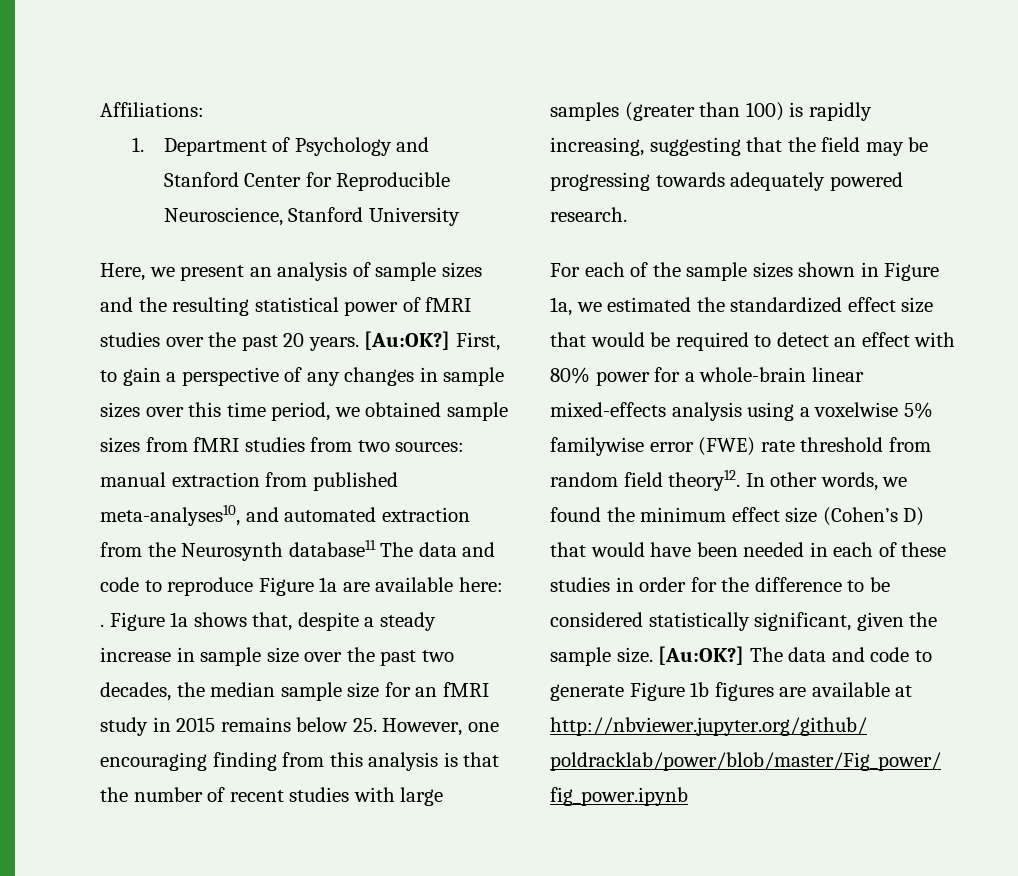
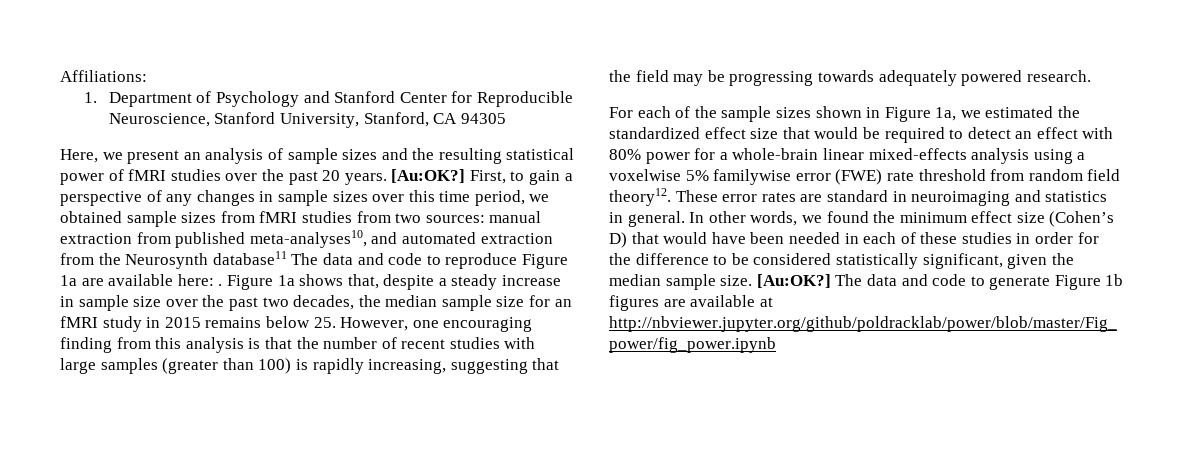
- 1. Department of Psychology and Stanford Center for Reproducible Neuroscience, Stanford University
+ 1. Department of Psychology and Stanford Center for Reproducible Neuroscience, Stanford University, Stanford, CA 94305
+ These error rates are standard in neuroimaging and statistics in general.
- In other words, we found the minimum effect size (Cohen’s D) that would have been needed in each of these studies in order for the difference to be considered statistically significant, given the sample size.
+ In other words, we found the minimum effect size (Cohen’s D) that would have been needed in each of these studies in order for the difference to be considered statistically significant, given the median sample size.

